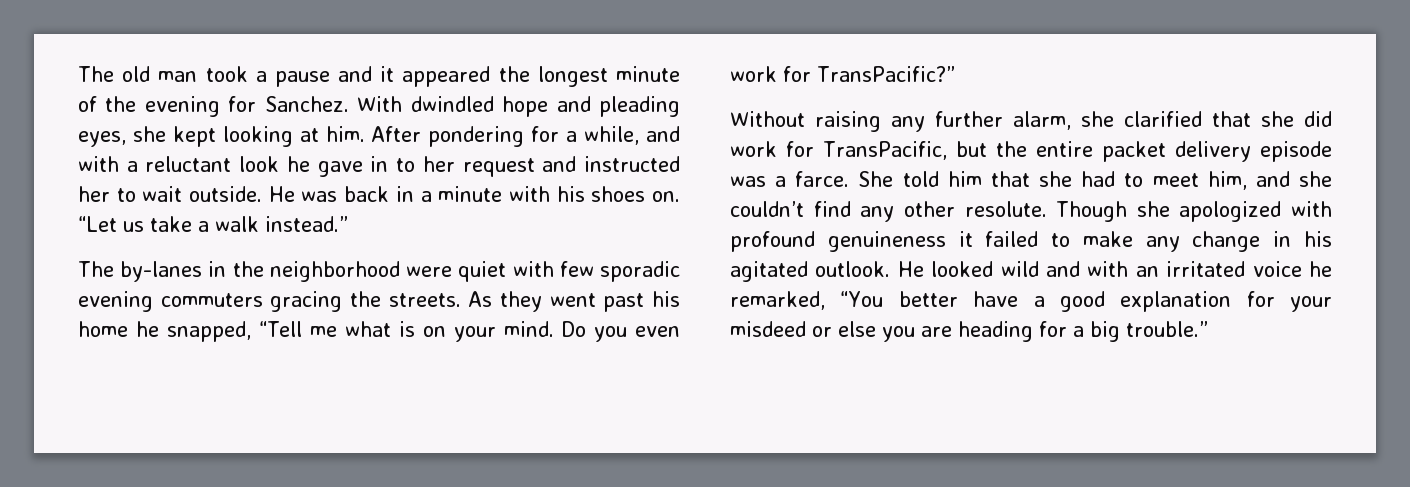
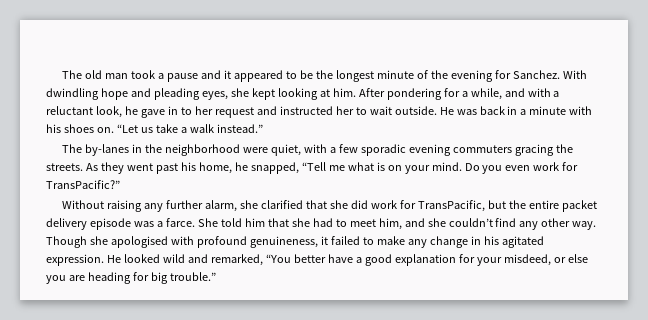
- The old man took a pause and it appeared the longest minute of the evening for Sanchez.
+ The old man took a pause and it appeared to be the longest minute of the evening for Sanchez.
- With dwindled hope and pleading eyes, she kept looking at him.
+ With dwindling hope and pleading eyes, she kept looking at him.
- After pondering for a while, and with a reluctant look he gave in to her request and instructed her to wait outside.
+ After pondering for a while, and with a reluctant look, he gave in to her request and instructed her to wait outside.
- The by-lanes in the neighborhood were quiet with few sporadic evening commuters gracing the streets.
+ The by-lanes in the neighborhood were quiet, with a few sporadic evening commuters gracing the streets.
- As they went past his home he snapped, “Tell me what is on your mind.
+ As they went past his home, he snapped, “Tell me what is on your mind.
- She told him that she had to meet him, and she couldn’t find any other resolute.
+ She told him that she had to meet him, and she couldn’t find any other way.
- Though she apologized with profound genuineness it failed to make any change in his agitated outlook.
+ Though she apologised with profound genuineness, it failed to make any change in his agitated expression.
- He looked wild and with an irritated voice he remarked, “You better have a good explanation for your misdeed or else you are heading for a big trouble.”
+ He looked wild and remarked, “You better have a good explanation for your misdeed, or else you are heading for big trouble.”

